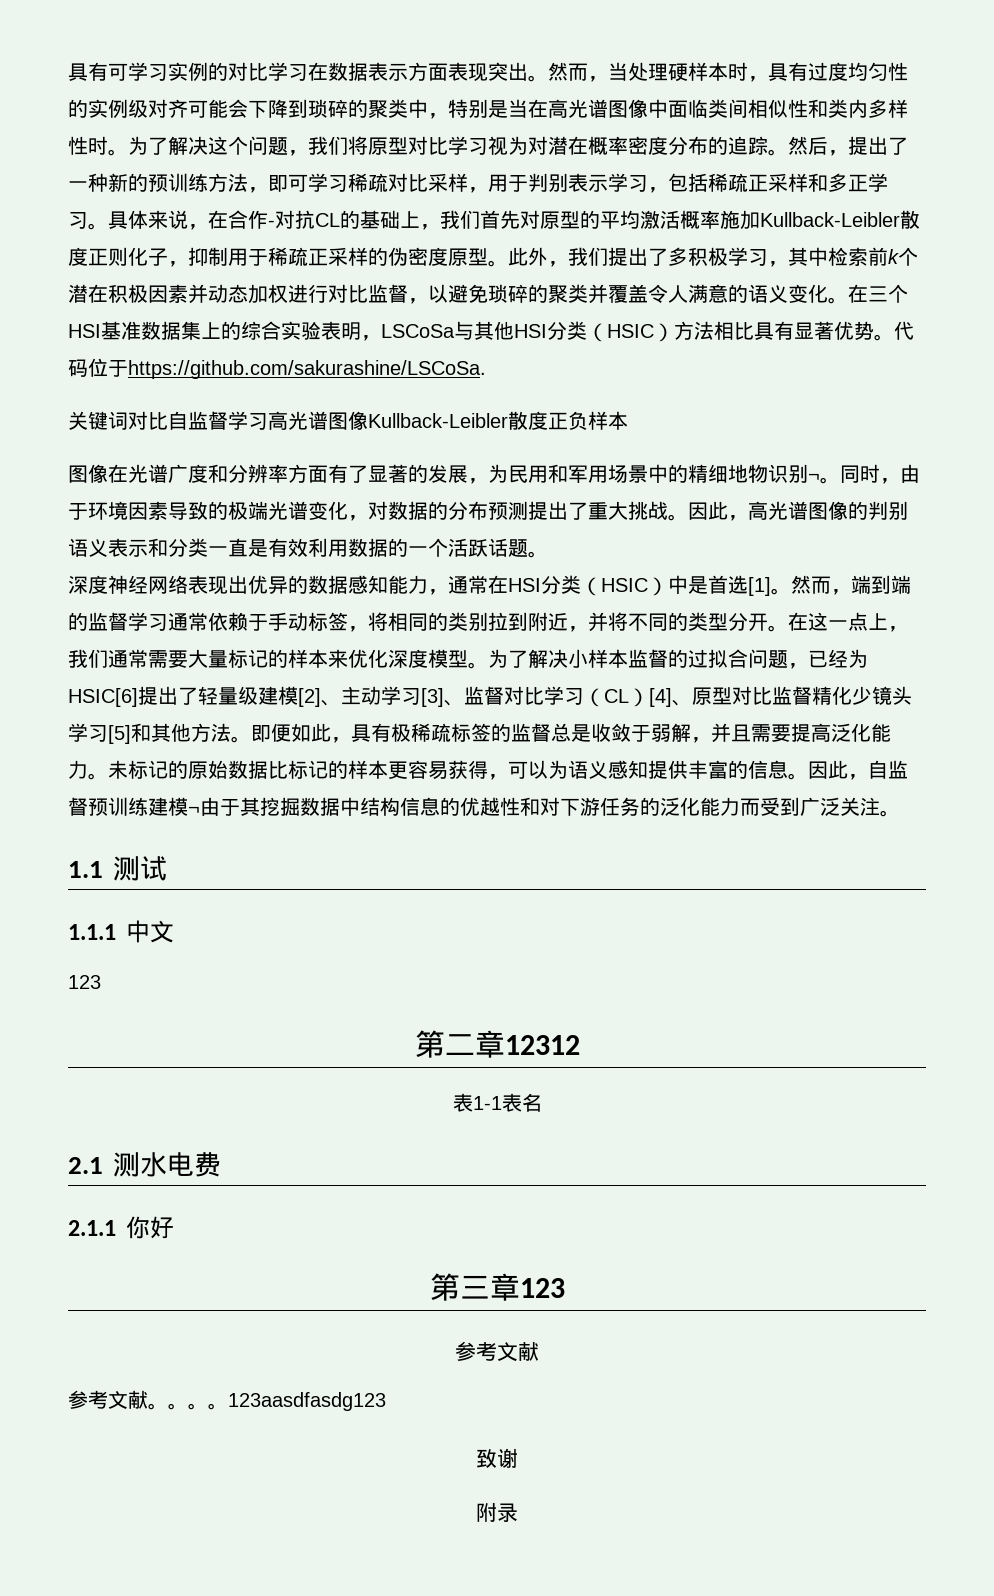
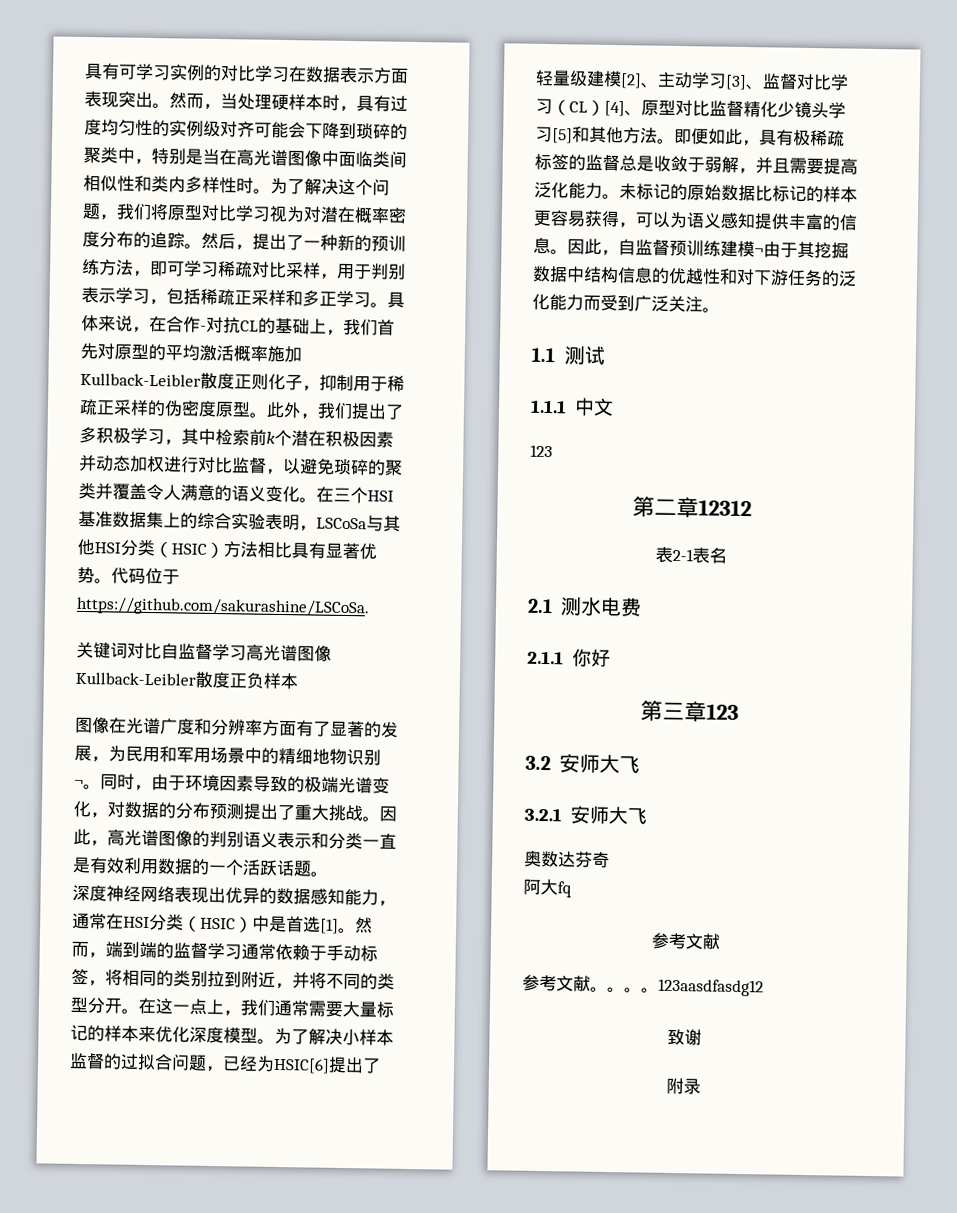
- 表1-1表名
+ 表2-1表名
+ 3.2安师大飞
+ 3.2.1安师大飞
+ 奥数达芬奇
+ 阿大fq
- 123aasdfasdg123
+ 123aasdfasdg12

